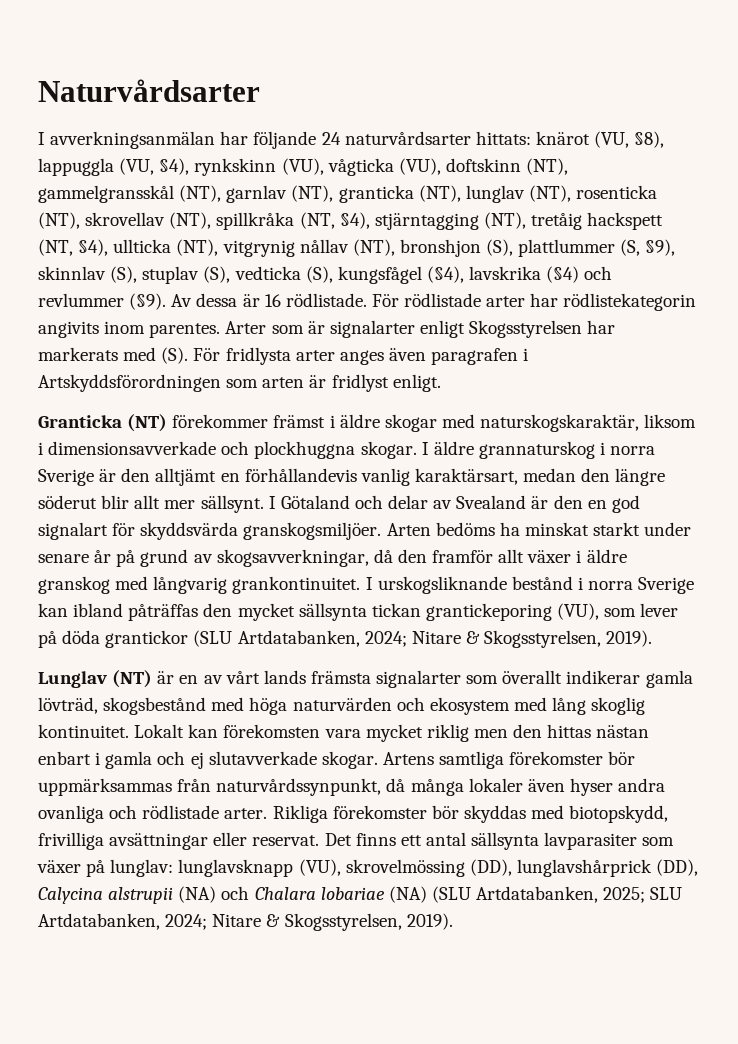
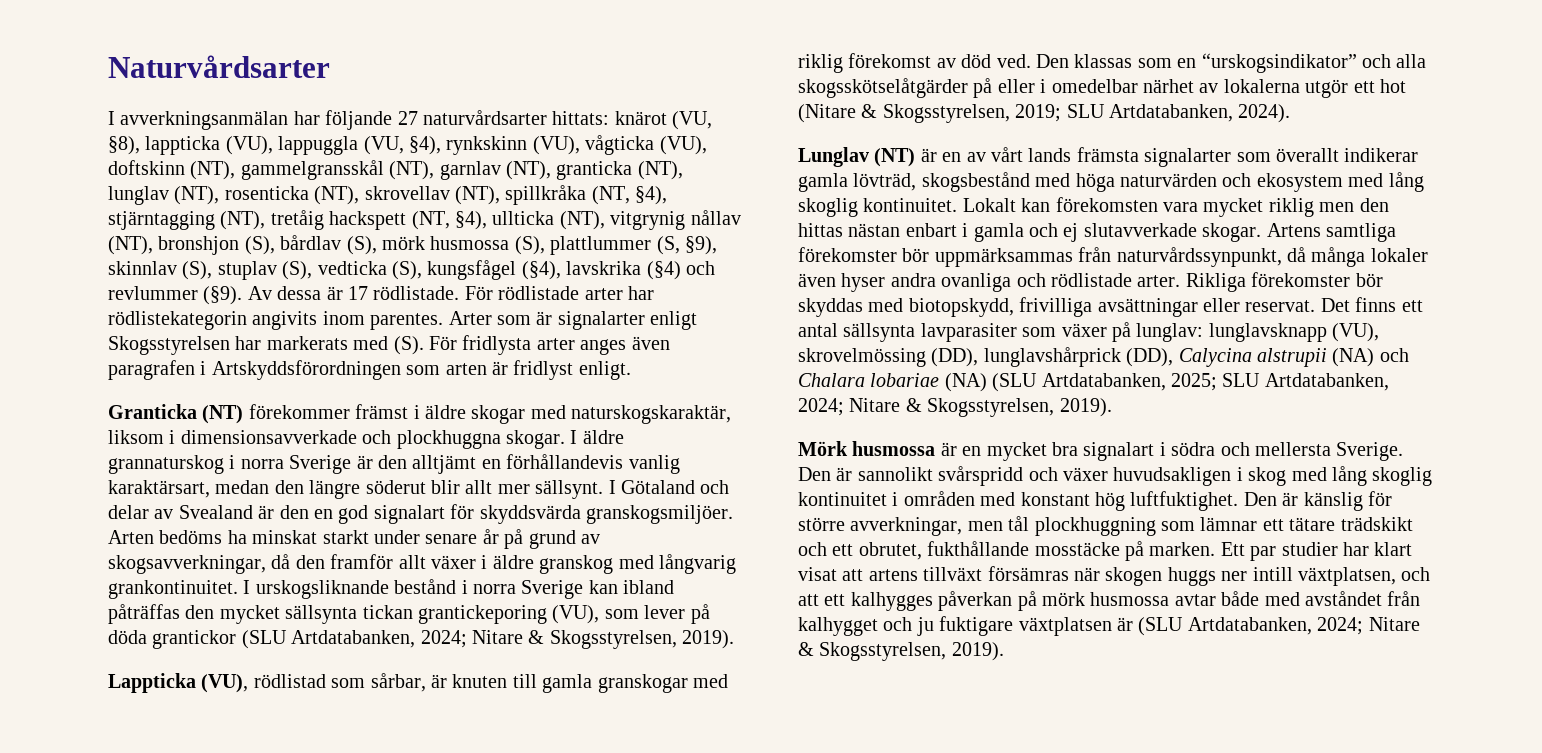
- I avverkningsanmälan har följande 24 naturvårdsarter hittats:
+ I avverkningsanmälan har följande 27 naturvårdsarter hittats:
- knärot (VU, §8), lappuggla (VU, §4), rynkskinn (VU), vågticka (VU), doftskinn (NT), gammelgransskål (NT), garnlav (NT), granticka (NT), lunglav (NT), rosenticka (NT), skrovellav (NT), spillkråka (NT, §4), stjärntagging (NT), tretåig hackspett (NT, §4), ullticka (NT), vitgrynig nållav (NT), bronshjon (S), plattlummer (S, §9), skinnlav (S), stuplav (S), vedticka (S), kungsfågel (§4), lavskrika (§4) och revlummer (§9).
+ knärot (VU, §8), lappticka (VU), lappuggla (VU, §4), rynkskinn (VU), vågticka (VU), doftskinn (NT), gammelgransskål (NT), garnlav (NT), granticka (NT), lunglav (NT), rosenticka (NT), skrovellav (NT), spillkråka (NT, §4), stjärntagging (NT), tretåig hackspett (NT, §4), ullticka (NT), vitgrynig nållav (NT), bronshjon (S), bårdlav (S), mörk husmossa (S), plattlummer (S, §9), skinnlav (S), stuplav (S), vedticka (S), kungsfågel (§4), lavskrika (§4) och revlummer (§9).
- Av dessa är 16 rödlistade.
+ Av dessa är 17 rödlistade.
+ Lappticka (VU), rödlistad som sårbar, är knuten till gamla granskogar med riklig förekomst av död ved. Den klassas som en “urskogsindikator” och alla skogsskötselåtgärder på eller i omedelbar närhet av lokalerna utgör ett hot (Nitare & Skogsstyrelsen, 2019; SLU Artdatabanken, 2024).
+ Mörk husmossa är en mycket bra signalart i södra och mellersta Sverige. Den är sannolikt svårspridd och växer huvudsakligen i skog med lång skoglig kontinuitet i områden med konstant hög luftfuktighet. Den är känslig för större avverkningar, men tål plockhuggning som lämnar ett tätare trädskikt och ett obrutet, fukthållande mosstäcke på marken. Ett par studier har klart visat att artens tillväxt försämras när skogen huggs ner intill växtplatsen, och att ett kalhygges påverkan på mörk husmossa avtar både med avståndet från kalhygget och ju fuktigare växtplatsen är (SLU Artdatabanken, 2024; Nitare & Skogsstyrelsen, 2019).

